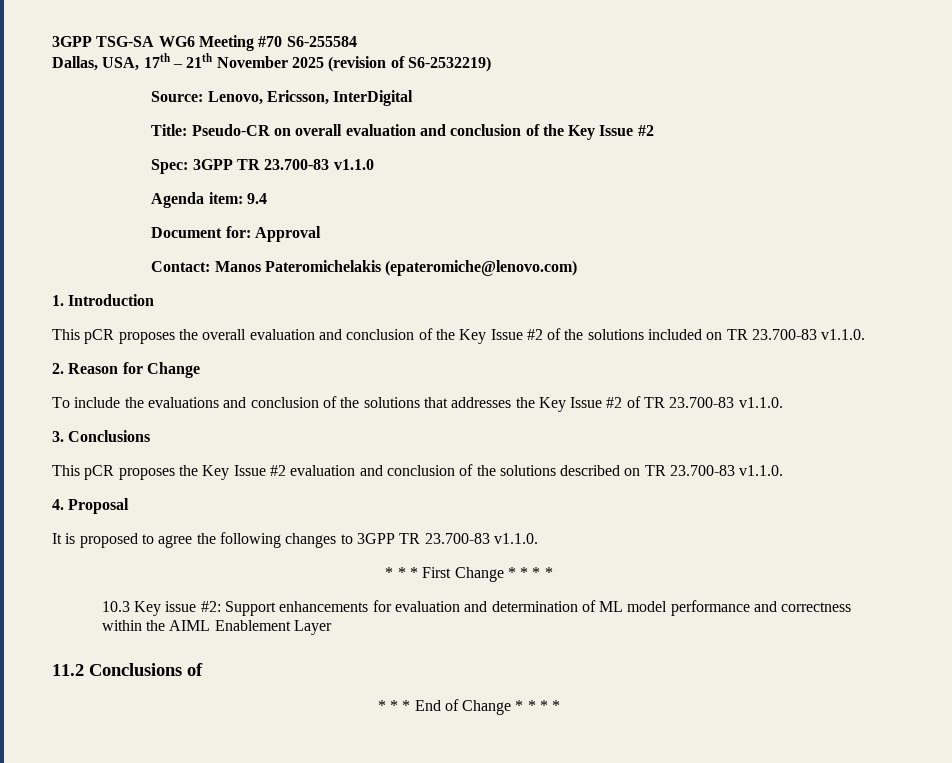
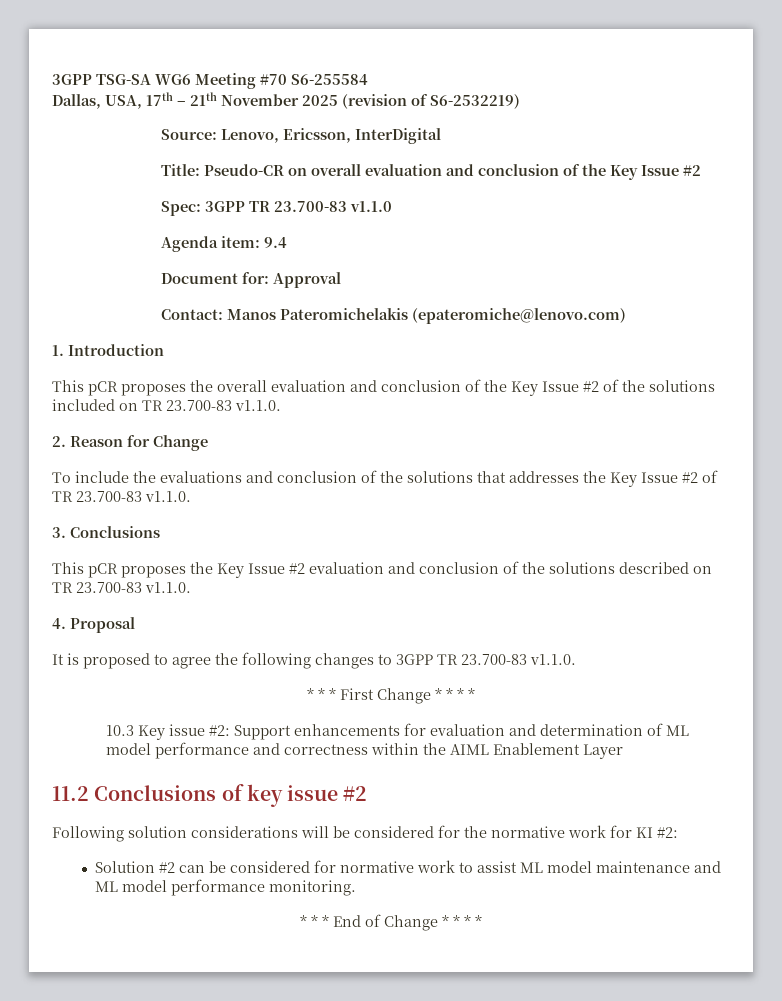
- 11.2 Conclusions of
+ 11.2 Conclusions of key issue #2
+ Following solution considerations will be considered for the normative work for KI #2:
+ Solution #2 can be considered for normative work to assist ML model maintenance and ML model performance monitoring.

